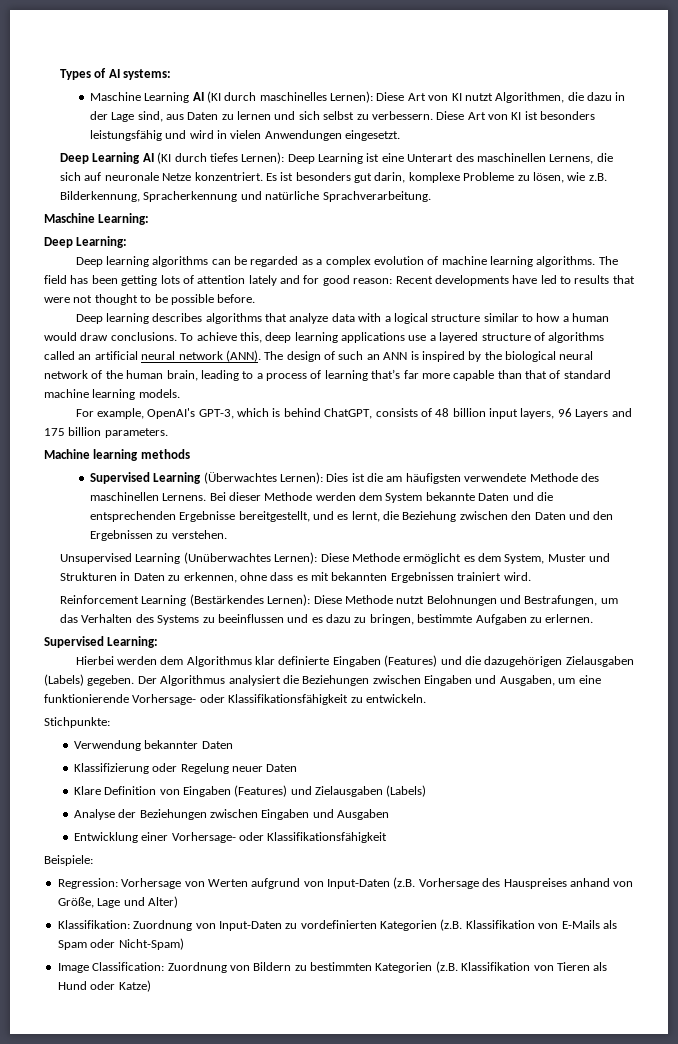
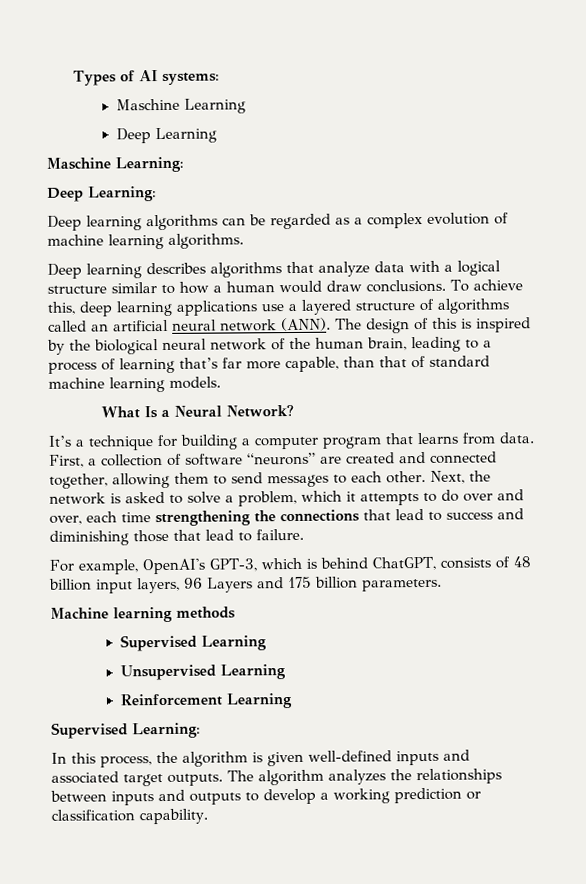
- Maschine Learning AI (KI durch maschinelles Lernen): Diese Art von KI nutzt Algorithmen, die dazu in der Lage sind, aus Daten zu lernen und sich selbst zu verbessern. Diese Art von KI ist besonders leistungsfähig und wird in vielen Anwendungen eingesetzt.
- Deep Learning AI (KI durch tiefes Lernen): Deep Learning ist eine Unterart des maschinellen Lernens, die sich auf neuronale Netze konzentriert. Es ist besonders gut darin, komplexe Probleme zu lösen, wie z.B. Bilderkennung, Spracherkennung und natürliche Sprachverarbeitung.
+ Maschine Learning
+ Deep Learning
- The field has been getting lots of attention lately and for good reason: Recent developments have led to results that were not thought to be possible before.
- The design of such an ANN is inspired by the biological neural network of the human brain, leading to a process of learning that’s far more capable than that of standard machine learning models.
+ The design of this is inspired by the biological neural network of the human brain, leading to a process of learning that’s far more capable, than that of standard machine learning models.
+ What Is a Neural Network?
+ It’s a technique for building a computer program that learns from data. First, a collection of software “neurons” are created and connected together, allowing them to send messages to each other. Next, the network is asked to solve a problem, which it attempts to do over and over, each time strengthening the connections that lead to success and diminishing those that lead to failure.
- Supervised Learning (Überwachtes Lernen): Dies ist die am häufigsten verwendete Methode des maschinellen Lernens. Bei dieser Methode werden dem System bekannte Daten und die entsprechenden Ergebnisse bereitgestellt, und es lernt, die Beziehung zwischen den Daten und den Ergebnissen zu verstehen.
- Unsupervised Learning (Unüberwachtes Lernen): Diese Methode ermöglicht es dem System, Muster und Strukturen in Daten zu erkennen, ohne dass es mit bekannten Ergebnissen trainiert wird.
- Reinforcement Learning (Bestärkendes Lernen): Diese Methode nutzt Belohnungen und Bestrafungen, um das Verhalten des Systems zu beeinflussen und es dazu zu bringen, bestimmte Aufgaben zu erlernen.
+ Supervised Learning
+ Unsupervised Learning
+ Reinforcement Learning
  Supervised Learning:
- Hierbei werden dem Algorithmus klar definierte Eingaben (Features) und die dazugehörigen Zielausgaben (Labels) gegeben. Der Algorithmus analysiert die Beziehungen zwischen Eingaben und Ausgaben, um eine funktionierende Vorhersage- oder Klassifikationsfähigkeit zu entwickeln.
- Stichpunkte:
- Verwendung bekannter Daten
- Klassifizierung oder Regelung neuer Daten
- Klare Definition von Eingaben (Features) und Zielausgaben (Labels)
- Analyse der Beziehungen zwischen Eingaben und Ausgaben
- Entwicklung einer Vorhersage- oder Klassifikationsfähigkeit
- Beispiele:
- Regression: Vorhersage von Werten aufgrund von Input-Daten (z.B. Vorhersage des Hauspreises anhand von Größe, Lage und Alter)
- Klassifikation: Zuordnung von Input-Daten zu vordefinierten Kategorien (z.B. Klassifikation von E-Mails als Spam oder Nicht-Spam)
- Image Classification: Zuordnung von Bildern zu bestimmten Kategorien (z.B. Klassifikation von Tieren als Hund oder Katze)
+ In this process, the algorithm is given well-defined inputs and associated target outputs. The algorithm analyzes the relationships between inputs and outputs to develop a working prediction or classification capability.

